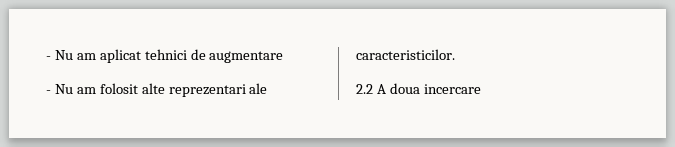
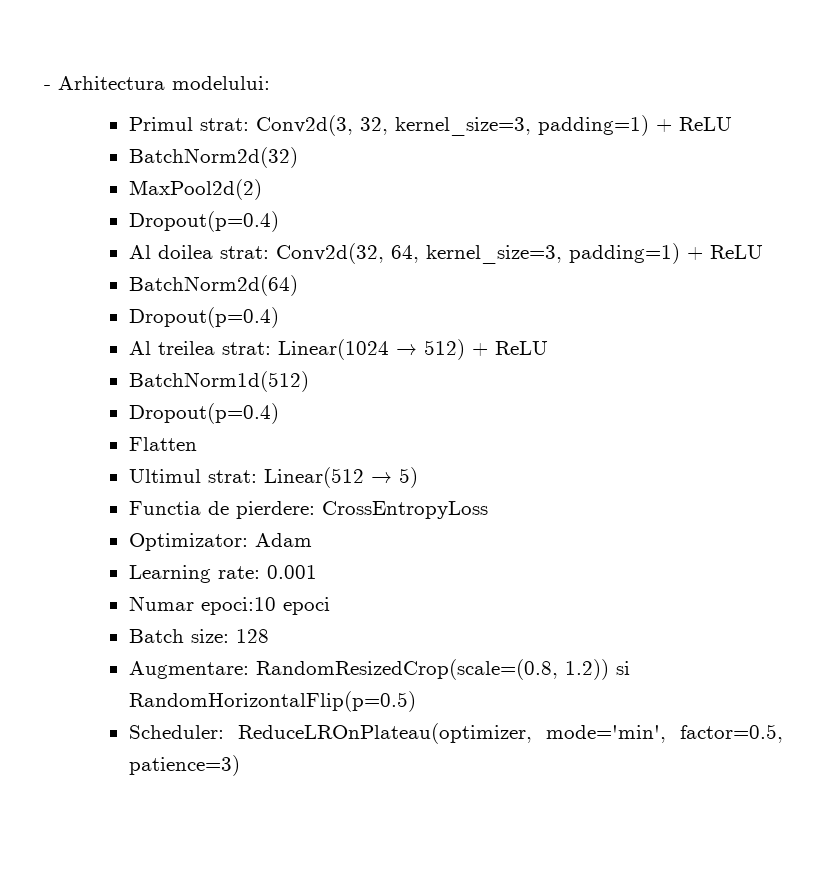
- - Nu am aplicat tehnici de augmentare
- - Nu am folosit alte reprezentari ale caracteristicilor.
- 2.2 A doua incercare
+ - Arhitectura modelului:
+ Primul strat: Conv2d(3, 32, kernel_size=3, padding=1) + ReLU
+ BatchNorm2d(32)
+ MaxPool2d(2)
+ Dropout(p=0.4)
+ Al doilea strat: Conv2d(32, 64, kernel_size=3, padding=1) + ReLU
+ BatchNorm2d(64)
+ Dropout(p=0.4)
+ Al treilea strat: Linear(1024 → 512) + ReLU
+ BatchNorm1d(512)
+ Dropout(p=0.4)
+ Flatten
+ Ultimul strat: Linear(512 → 5)
+ Functia de pierdere: CrossEntropyLoss
+ Optimizator: Adam
+ Learning rate: 0.001
+ Numar epoci:10 epoci
+ Batch size: 128
+ Augmentare: RandomResizedCrop(scale=(0.8, 1.2)) si RandomHorizontalFlip(p=0.5)
+ Scheduler: ReduceLROnPlateau(optimizer, mode='min', factor=0.5, patience=3)

